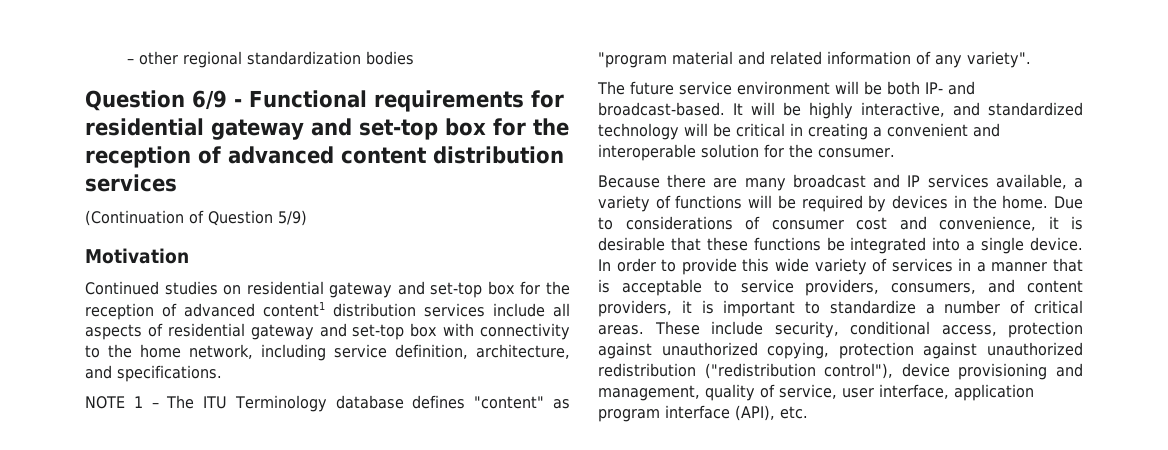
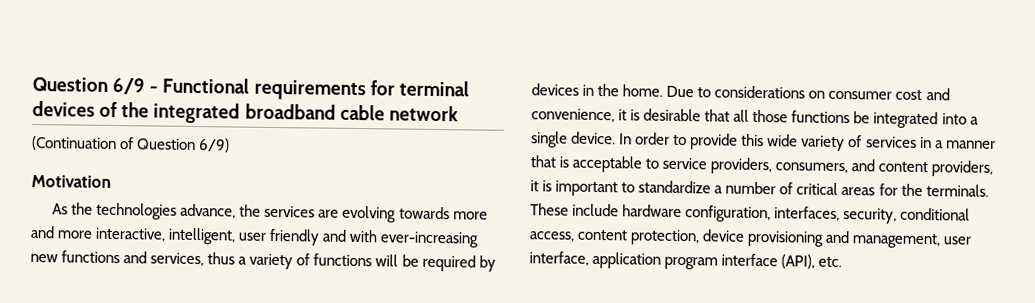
- – other regional standardization bodies
- Question 6/9 - Functional requirements for residential gateway and set-top box for the reception of advanced content distribution services
+ Question 6/9 - Functional requirements for terminal devices of the integrated broadband cable network
- (Continuation of Question 5/9)
+ (Continuation of Question 6/9)
- Continued studies on residential gateway and set-top box for the reception of advanced content1 distribution services include all aspects of residential gateway and set-top box with connectivity to the home network, including service definition, architecture, and specifications.
- NOTE 1 – The ITU Terminology database defines "content" as "program material and related information of any variety".
- The future service environment will be both IP- and broadcast-based. It will be highly interactive, and standardized technology will be critical in creating a convenient and interoperable solution for the consumer.
- Because there are many broadcast and IP services available, a variety of functions will be required by devices in the home.
+ As the technologies advance, the services are evolving towards more and more interactive, intelligent, user friendly and with ever-increasing new functions and services, thus a variety of functions will be required by devices in the home.
- Due to considerations of consumer cost and convenience, it is desirable that these functions be integrated into a single device.
+ Due to considerations on consumer cost and convenience, it is desirable that all those functions be integrated into a single device.
- In order to provide this wide variety of services in a manner that is acceptable to service providers, consumers, and content providers, it is important to standardize a number of critical areas. These include security, conditional access, protection against unauthorized copying, protection against unauthorized redistribution ("redistribution control"), device provisioning and management, quality of service, user interface, application program interface (API), etc.
+ In order to provide this wide variety of services in a manner that is acceptable to service providers, consumers, and content providers, it is important to standardize a number of critical areas for the terminals. These include hardware configuration, interfaces, security, conditional access, content protection, device provisioning and management, user interface, application program interface (API), etc.

